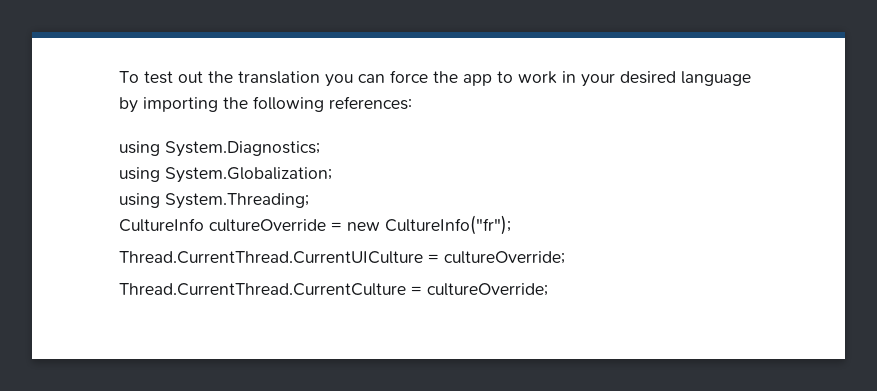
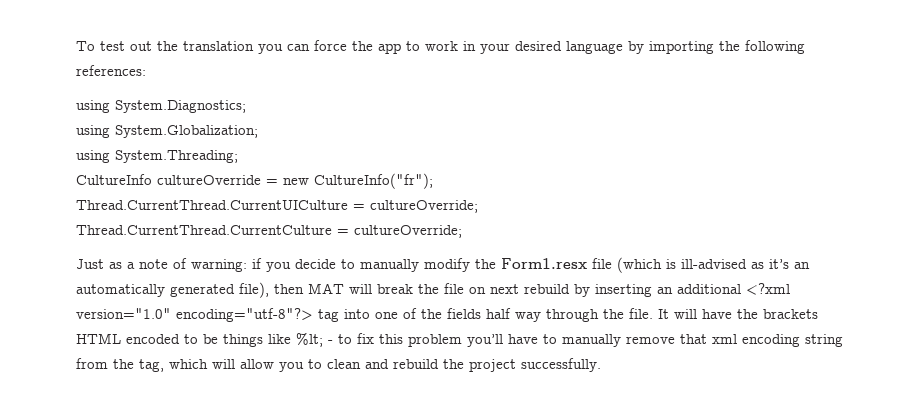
+ Just as a note of warning: if you decide to manually modify the Form1.resx file (which is ill-advised as it’s an automatically generated file), then MAT will break the file on next rebuild by inserting an additional <?xml version="1.0" encoding="utf-8"?> tag into one of the fields half way through the file. It will have the brackets HTML encoded to be things like %lt; - to fix this problem you’ll have to manually remove that xml encoding string from the tag, which will allow you to clean and rebuild the project successfully.

